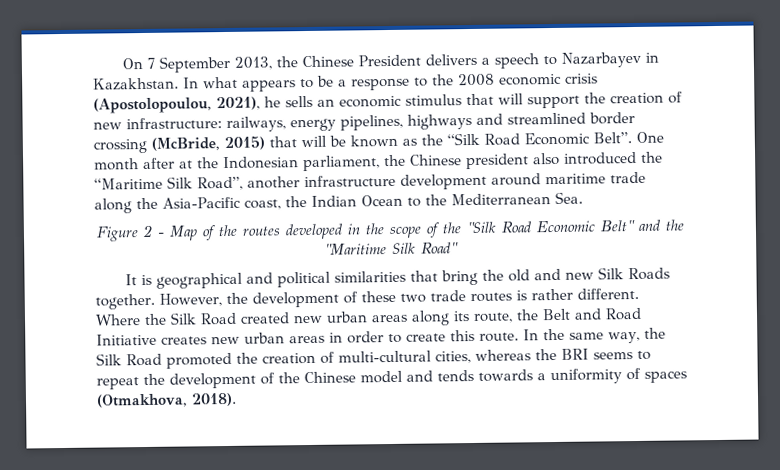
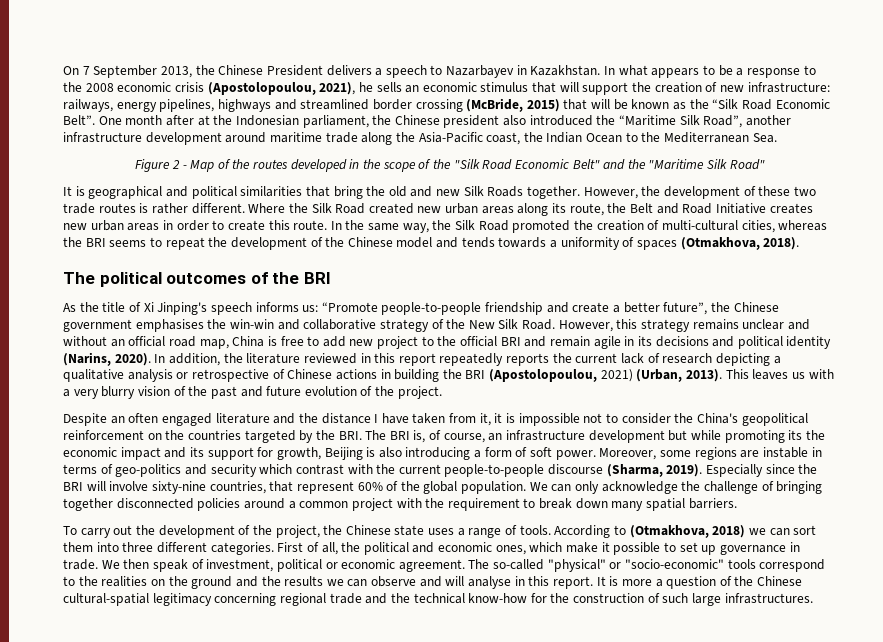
+ The political outcomes of the BRI
+ As the title of Xi Jinping's speech informs us: “Promote people-to-people friendship and create a better future”, the Chinese government emphasises the win-win and collaborative strategy of the New Silk Road. However, this strategy remains unclear and without an official road map, China is free to add new project to the official BRI and remain agile in its decisions and political identity (Narins, 2020). In addition, the literature reviewed in this report repeatedly reports the current lack of research depicting a qualitative analysis or retrospective of Chinese actions in building the BRI (Apostolopoulou, 2021) (Urban, 2013). This leaves us with a very blurry vision of the past and future evolution of the project.
+ Despite an often engaged literature and the distance I have taken from it, it is impossible not to consider the China's geopolitical reinforcement on the countries targeted by the BRI. The BRI is, of course, an infrastructure development but while promoting its the economic impact and its support for growth, Beijing is also introducing a form of soft power. Moreover, some regions are instable in terms of geo-politics and security which contrast with the current people-to-people discourse (Sharma, 2019). Especially since the BRI will involve sixty-nine countries, that represent 60% of the global population. We can only acknowledge the challenge of bringing together disconnected policies around a common project with the requirement to break down many spatial barriers.
+ To carry out the development of the project, the Chinese state uses a range of tools. According to (Otmakhova, 2018) we can sort them into three different categories. First of all, the political and economic ones, which make it possible to set up governance in trade. We then speak of investment, political or economic agreement. The so-called "physical" or "socio-economic" tools correspond to the realities on the ground and the results we can observe and will analyse in this report. It is more a question of the Chinese cultural-spatial legitimacy concerning regional trade and the technical know-how for the construction of such large infrastructures.

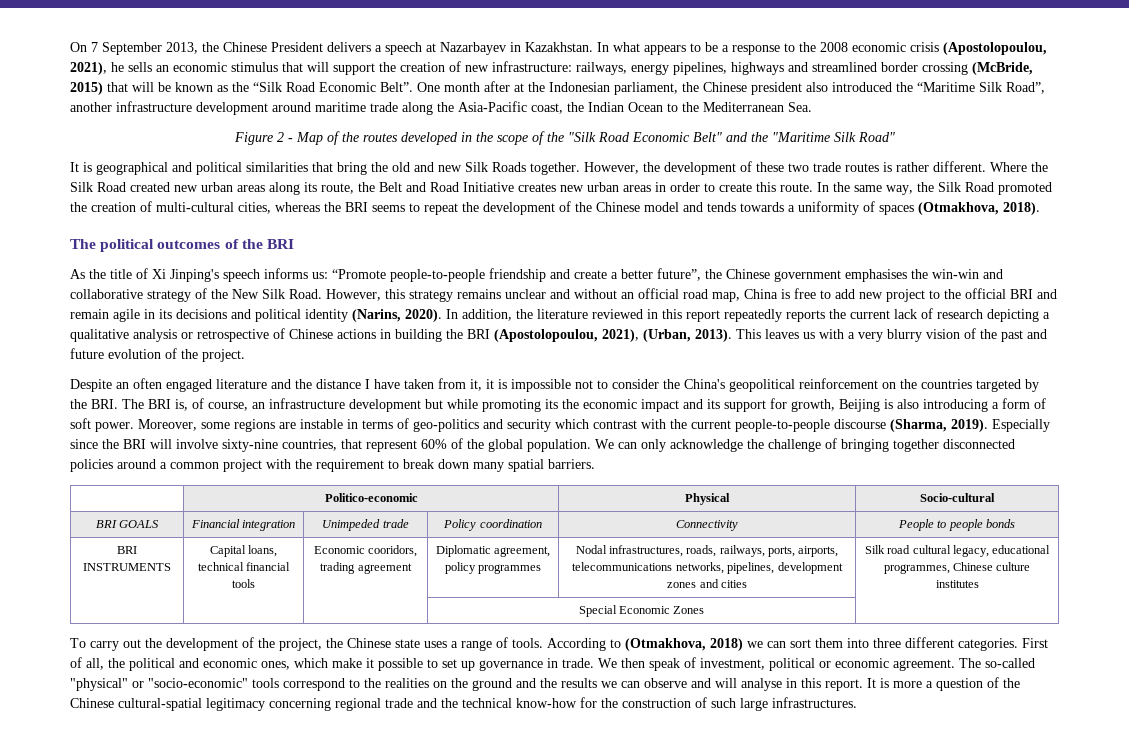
- On 7 September 2013, the Chinese President delivers a speech to Nazarbayev in Kazakhstan.
+ On 7 September 2013, the Chinese President delivers a speech at Nazarbayev in Kazakhstan.
- In addition, the literature reviewed in this report repeatedly reports the current lack of research depicting a qualitative analysis or retrospective of Chinese actions in building the BRI (Apostolopoulou, 2021) (Urban, 2013).
+ In addition, the literature reviewed in this report repeatedly reports the current lack of research depicting a qualitative analysis or retrospective of Chinese actions in building the BRI (Apostolopoulou, 2021), (Urban, 2013).
+ | Politico-economic | Physical | Socio-cultural
+ BRI GOALS | Financial integration | Unimpeded trade | Policy coordination | Connectivity | People to people bonds
+ BRI INSTRUMENTS | Capital loans, technical financial tools | Economic cooridors, trading agreement | Diplomatic agreement, policy programmes | Nodal infrastructures, roads, railways, ports, airports, telecommunications networks, pipelines, development zones and cities | Silk road cultural legacy, educational programmes, Chinese culture institutes
+ | | | Special Economic Zones |

